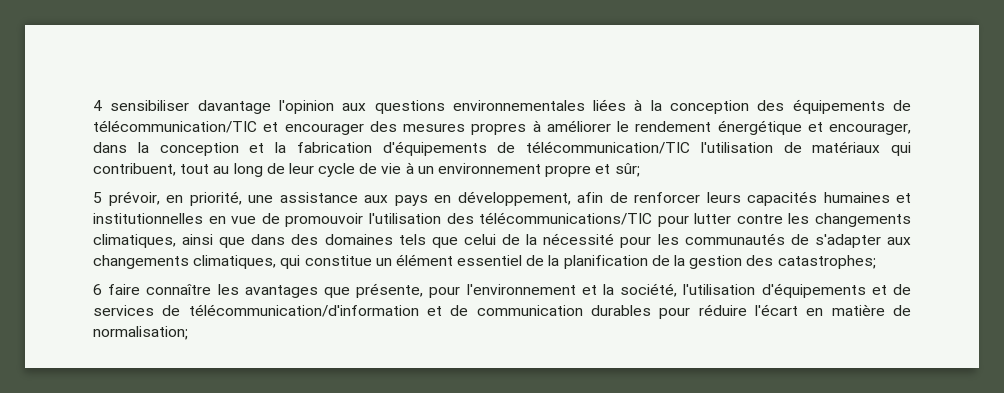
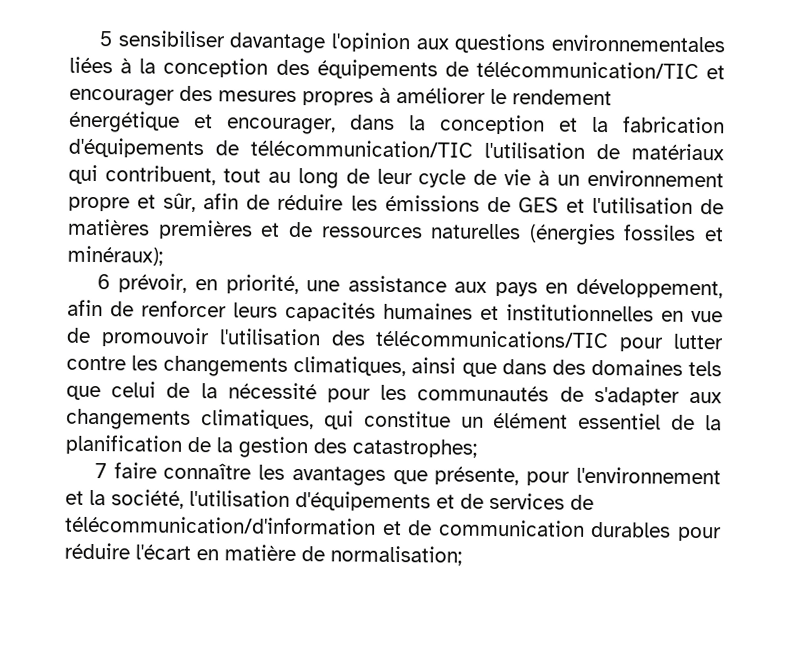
- 4 sensibiliser davantage l'opinion aux questions environnementales liées à la conception des équipements de télécommunication/TIC et encourager des mesures propres à améliorer le rendement énergétique et encourager, dans la conception et la fabrication d'équipements de télécommunication/TIC l'utilisation de matériaux qui contribuent, tout au long de leur cycle de vie à un environnement propre et sûr;
- 5 prévoir, en priorité, une assistance aux pays en développement, afin de renforcer leurs capacités humaines et institutionnelles en vue de promouvoir l'utilisation des télécommunications/TIC pour lutter contre les changements climatiques, ainsi que dans des domaines tels que celui de la nécessité pour les communautés de s'adapter aux changements climatiques, qui constitue un élément essentiel de la planification de la gestion des catastrophes;
+ 5 sensibiliser davantage l'opinion aux questions environnementales liées à la conception des équipements de télécommunication/TIC et encourager des mesures propres à améliorer le rendement énergétique et encourager, dans la conception et la fabrication d'équipements de télécommunication/TIC l'utilisation de matériaux qui contribuent, tout au long de leur cycle de vie à un environnement propre et sûr, afin de réduire les émissions de GES et l'utilisation de matières premières et de ressources naturelles (énergies fossiles et minéraux);
+ 6 prévoir, en priorité, une assistance aux pays en développement, afin de renforcer leurs capacités humaines et institutionnelles en vue de promouvoir l'utilisation des télécommunications/TIC pour lutter contre les changements climatiques, ainsi que dans des domaines tels que celui de la nécessité pour les communautés de s'adapter aux changements climatiques, qui constitue un élément essentiel de la planification de la gestion des catastrophes;
- 6 faire connaître les avantages que présente, pour l'environnement et la société, l'utilisation d'équipements et de services de télécommunication/d'information et de communication durables pour réduire l'écart en matière de normalisation;
+ 7 faire connaître les avantages que présente, pour l'environnement et la société, l'utilisation d'équipements et de services de télécommunication/d'information et de communication durables pour réduire l'écart en matière de normalisation;

